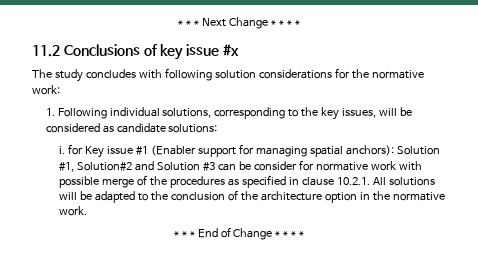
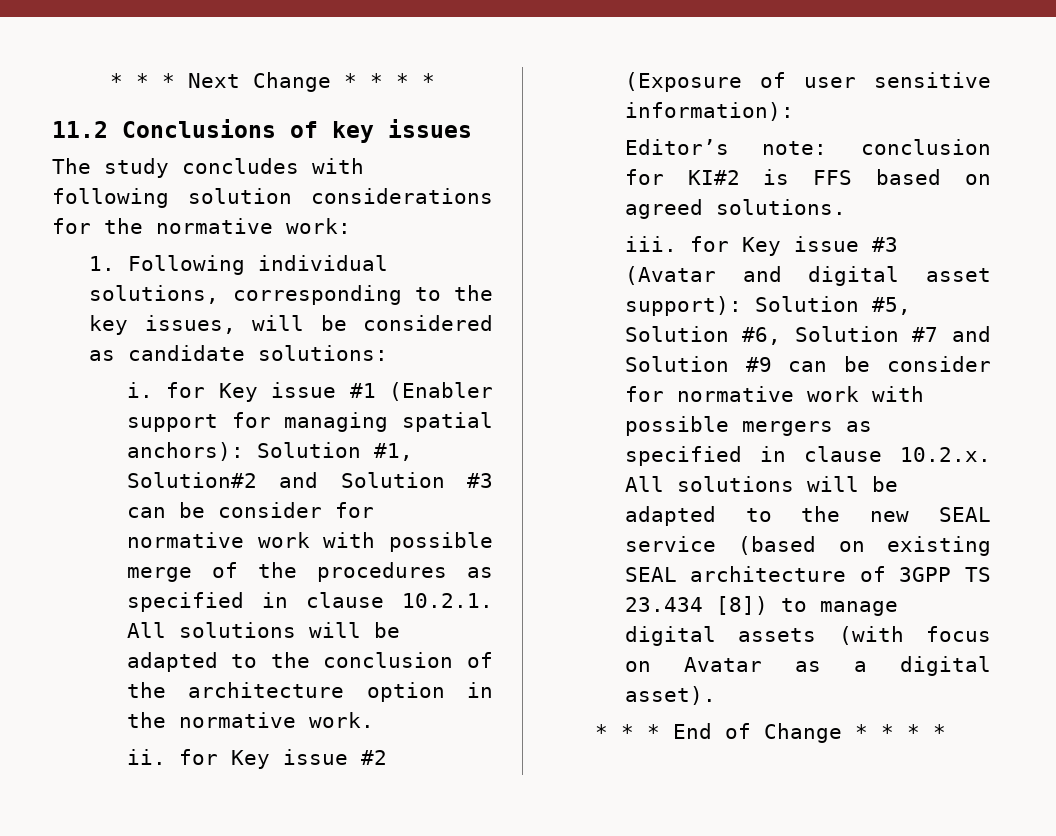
- 11.2 Conclusions of key issue #x
+ 11.2 Conclusions of key issues
+ ii. for Key issue #2 (Exposure of user sensitive information):
+ Editor’s note: conclusion for KI#2 is FFS based on agreed solutions.
+ iii. for Key issue #3 (Avatar and digital asset support): Solution #5, Solution #6, Solution #7 and Solution #9 can be consider for normative work with possible mergers as specified in clause 10.2.x. All solutions will be adapted to the new SEAL service (based on existing SEAL architecture of 3GPP TS 23.434 [8]) to manage digital assets (with focus on Avatar as a digital asset).

